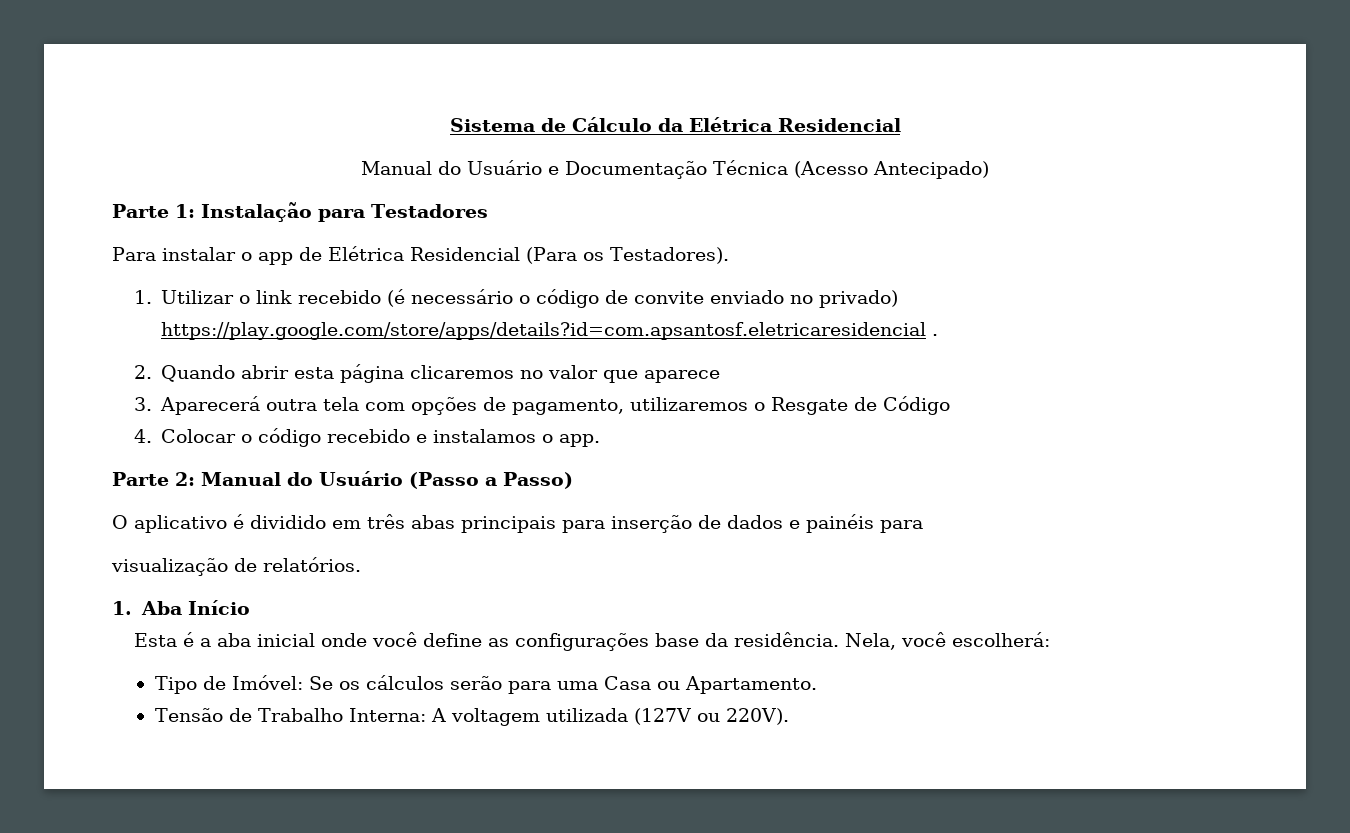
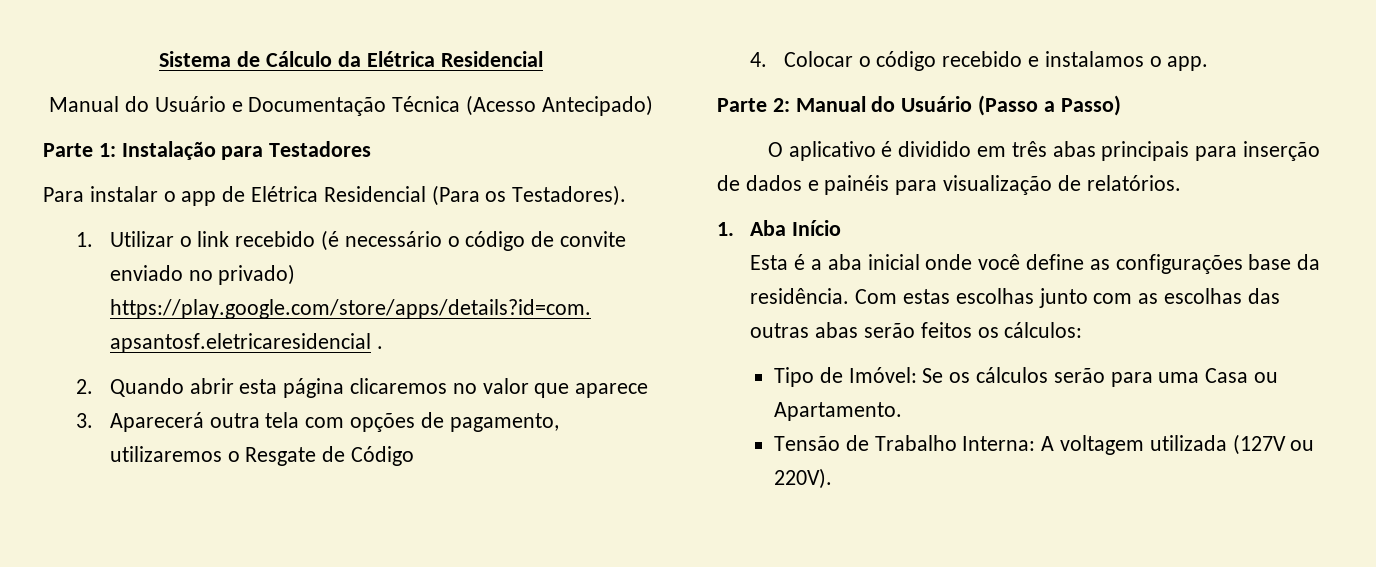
- O aplicativo é dividido em três abas principais para inserção de dados e painéis para
- visualização de relatórios.
+ O aplicativo é dividido em três abas principais para inserção de dados e painéis para visualização de relatórios.
- Nela, você escolherá:
+ Com estas escolhas junto com as escolhas das outras abas serão feitos os cálculos:

